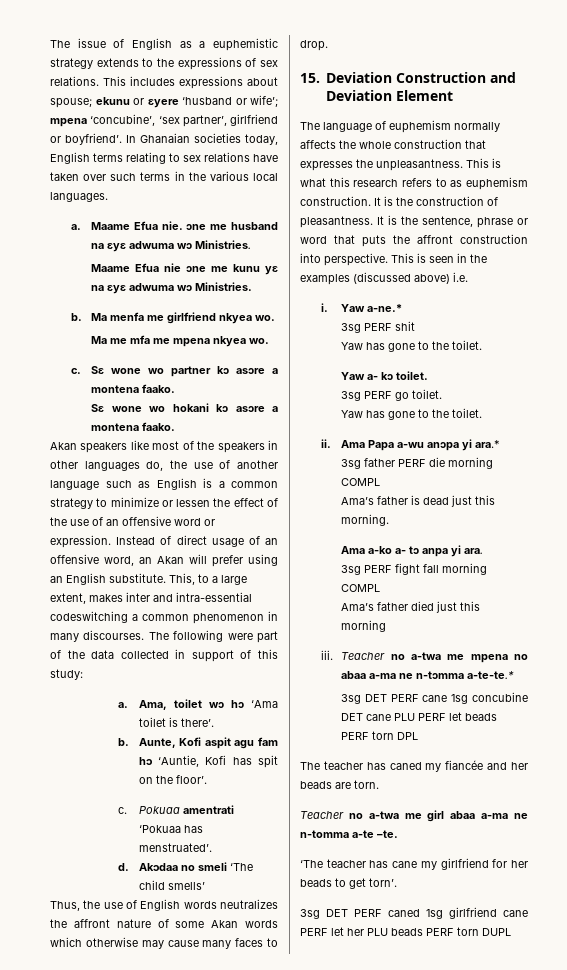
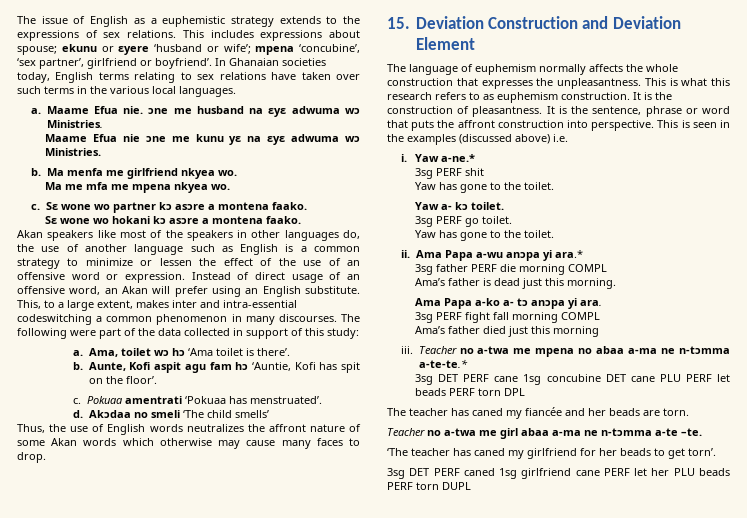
- Ama a-ko a- tɔ anpa yi ara.
+ Ama Papa a-ko a- tɔ anɔpa yi ara.
- Teacher no a-twa me girl abaa a-ma ne n-tomma a-te –te.
+ Teacher no a-twa me girl abaa a-ma ne n-tɔmma a-te –te.
- ‘The teacher has cane my girlfriend for her beads to get torn’.
+ ‘The teacher has caned my girlfriend for her beads to get torn’.

